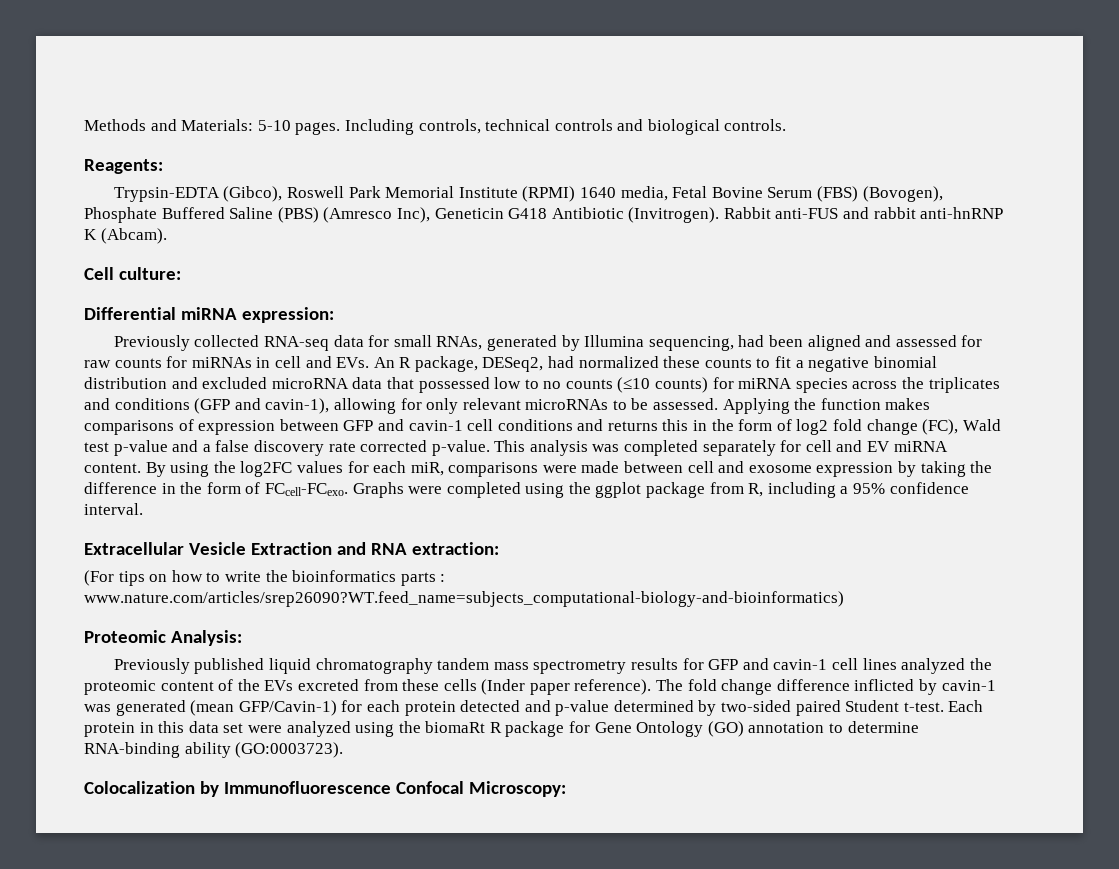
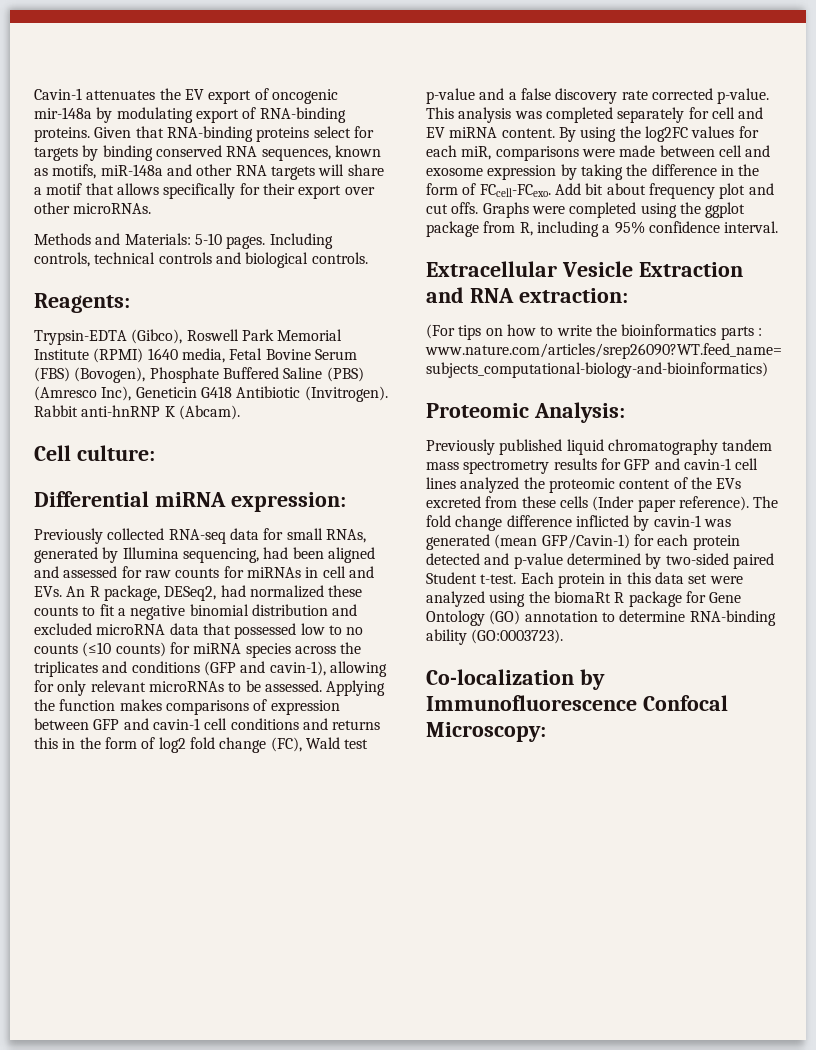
+ Cavin-1 attenuates the EV export of oncogenic mir-148a by modulating export of RNA-binding proteins. Given that RNA-binding proteins select for targets by binding conserved RNA sequences, known as motifs, miR-148a and other RNA targets will share a motif that allows specifically for their export over other microRNAs.
- Rabbit anti-FUS and rabbit anti-hnRNP K (Abcam).
+ Rabbit anti-hnRNP K (Abcam).
+ Add bit about frequency plot and cut offs.
- Colocalization by Immunofluorescence Confocal Microscopy:
+ Co-localization by Immunofluorescence Confocal Microscopy:

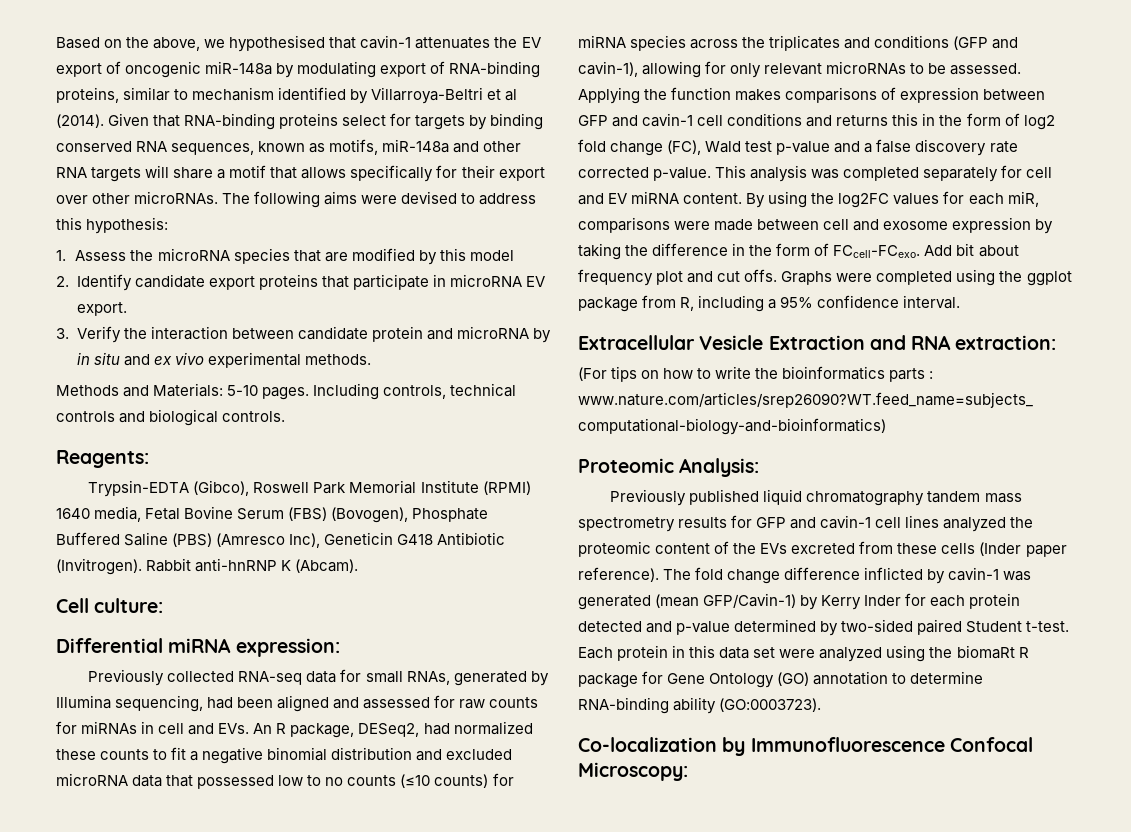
- Cavin-1 attenuates the EV export of oncogenic mir-148a by modulating export of RNA-binding proteins.
+ Based on the above, we hypothesised that cavin-1 attenuates the EV export of oncogenic miR-148a by modulating export of RNA-binding proteins, similar to mechanism identified by Villarroya-Beltri et al (2014).
+ The following aims were devised to address this hypothesis:
+ 1. Assess the microRNA species that are modified by this model
+ 2. Identify candidate export proteins that participate in microRNA EV export.
+ 3. Verify the interaction between candidate protein and microRNA by in situ and ex vivo experimental methods.
- The fold change difference inflicted by cavin-1 was generated (mean GFP/Cavin-1) for each protein detected and p-value determined by two-sided paired Student t-test.
+ The fold change difference inflicted by cavin-1 was generated (mean GFP/Cavin-1) by Kerry Inder for each protein detected and p-value determined by two-sided paired Student t-test.

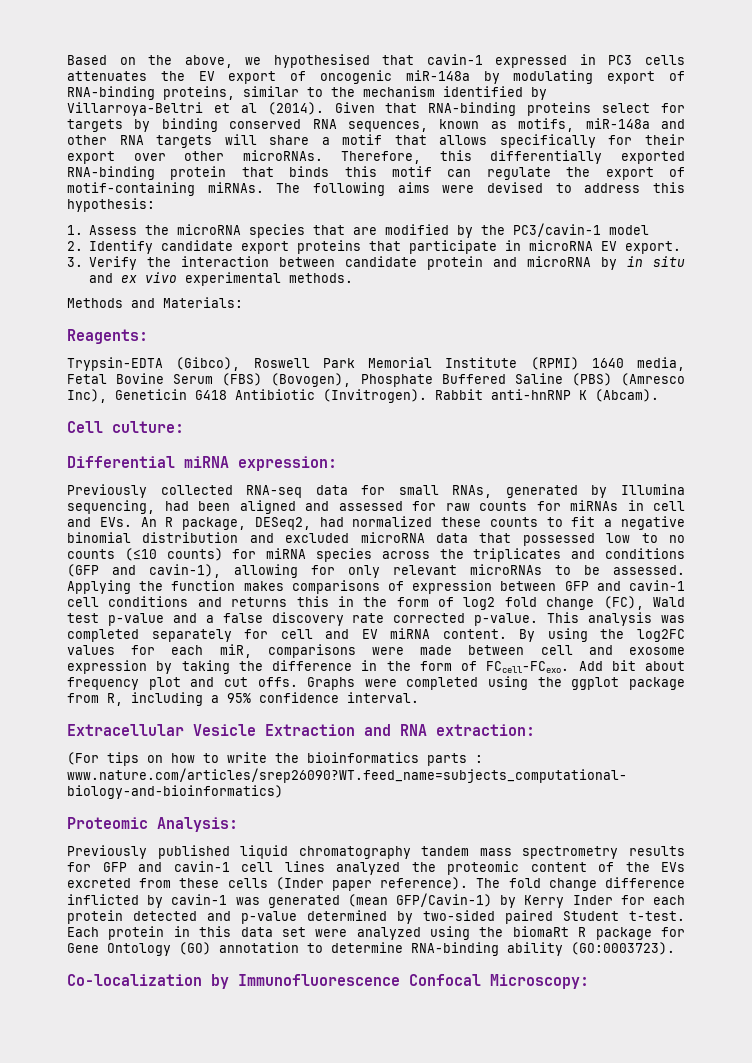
- Based on the above, we hypothesised that cavin-1 attenuates the EV export of oncogenic miR-148a by modulating export of RNA-binding proteins, similar to mechanism identified by Villarroya-Beltri et al (2014).
+ Based on the above, we hypothesised that cavin-1 expressed in PC3 cells attenuates the EV export of oncogenic miR-148a by modulating export of RNA-binding proteins, similar to the mechanism identified by Villarroya-Beltri et al (2014).
+ Therefore, this differentially exported RNA-binding protein that binds this motif can regulate the export of motif-containing miRNAs.
- 1. Assess the microRNA species that are modified by this model
+ 1. Assess the microRNA species that are modified by the PC3/cavin-1 model
- Methods and Materials: 5-10 pages. Including controls, technical controls and biological controls.
+ Methods and Materials:

